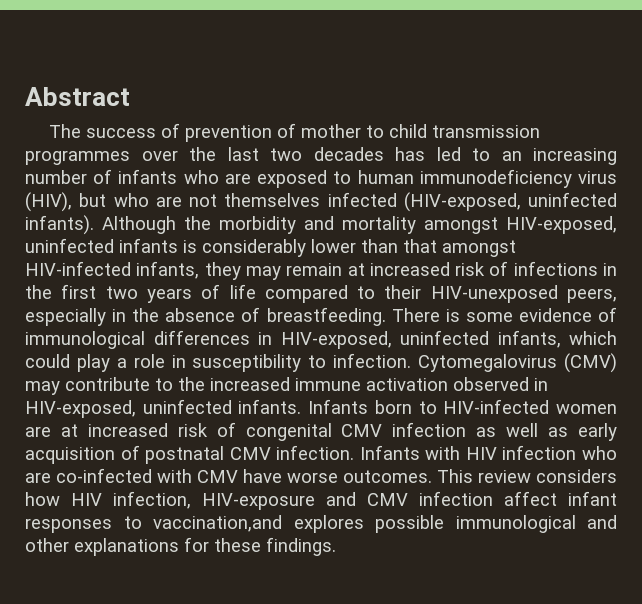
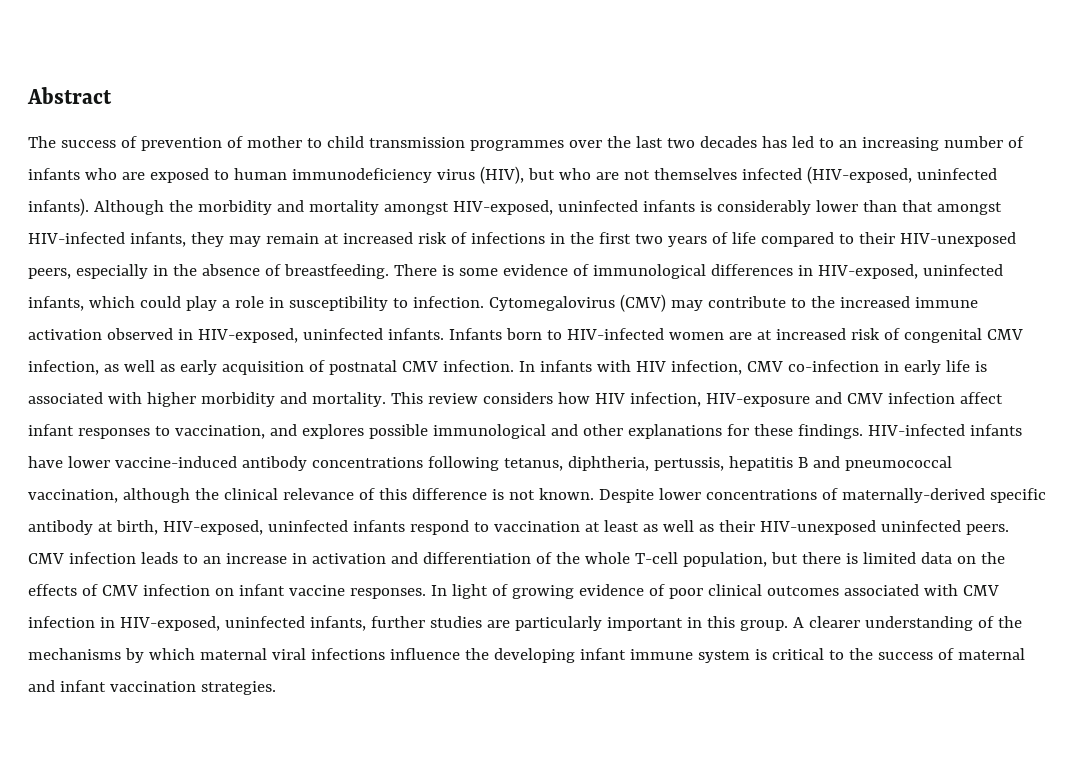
- Infants born to HIV-infected women are at increased risk of congenital CMV infection as well as early acquisition of postnatal CMV infection.
+ Infants born to HIV-infected women are at increased risk of congenital CMV infection, as well as early acquisition of postnatal CMV infection.
- Infants with HIV infection who are co-infected with CMV have worse outcomes.
+ In infants with HIV infection, CMV co-infection in early life is associated with higher morbidity and mortality.
- This review considers how HIV infection, HIV-exposure and CMV infection affect infant responses to vaccination,and explores possible immunological and other explanations for these findings.
+ This review considers how HIV infection, HIV-exposure and CMV infection affect infant responses to vaccination, and explores possible immunological and other explanations for these findings.
+ HIV-infected infants have lower vaccine-induced antibody concentrations following tetanus, diphtheria, pertussis, hepatitis B and pneumococcal vaccination, although the clinical relevance of this difference is not known. Despite lower concentrations of maternally-derived specific antibody at birth, HIV-exposed, uninfected infants respond to vaccination at least as well as their HIV-unexposed uninfected peers. CMV infection leads to an increase in activation and differentiation of the whole T-cell population, but there is limited data on the effects of CMV infection on infant vaccine responses. In light of growing evidence of poor clinical outcomes associated with CMV infection in HIV-exposed, uninfected infants, further studies are particularly important in this group. A clearer understanding of the mechanisms by which maternal viral infections influence the developing infant immune system is critical to the success of maternal and infant vaccination strategies.

